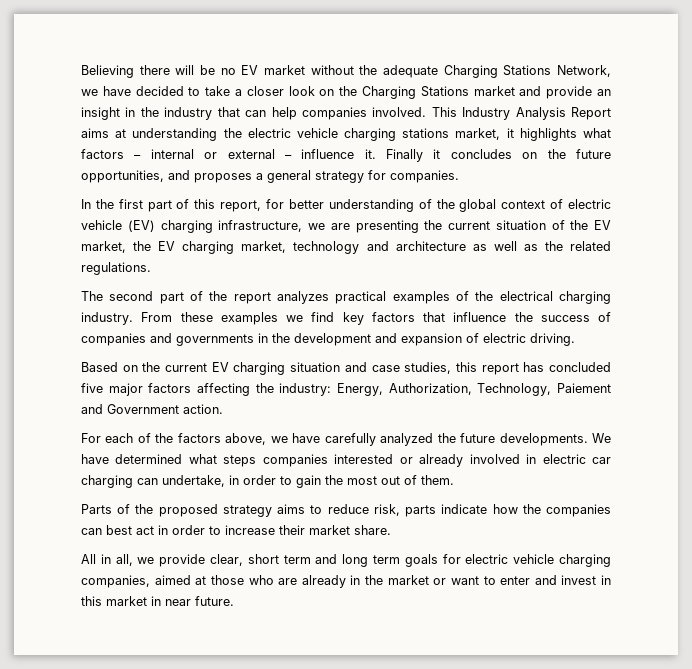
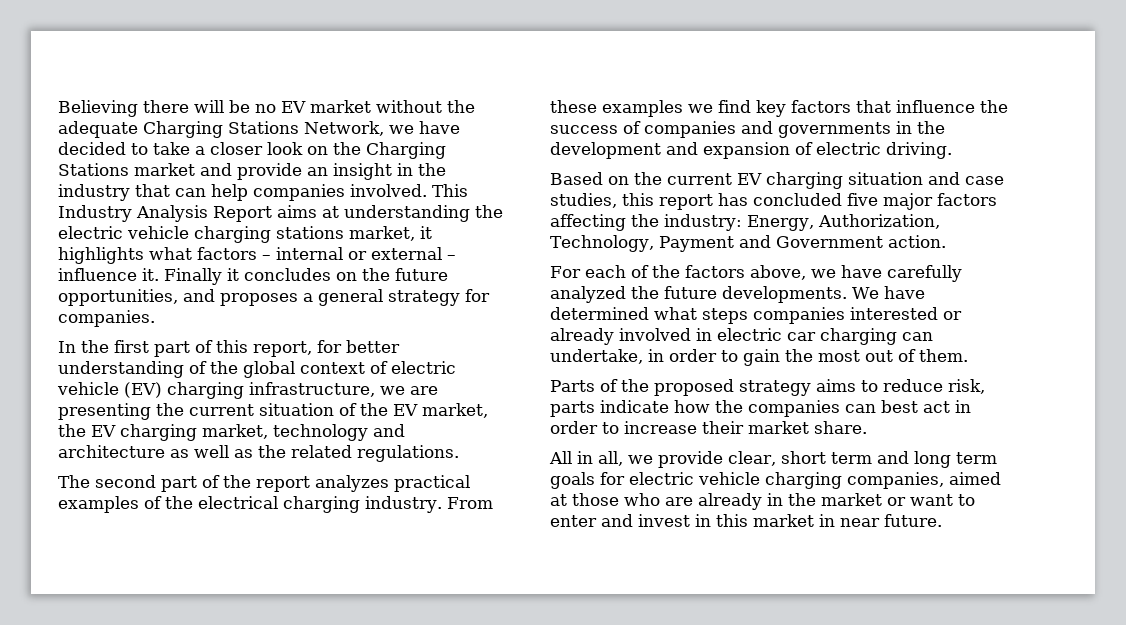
- Based on the current EV charging situation and case studies, this report has concluded five major factors affecting the industry: Energy, Authorization, Technology, Paiement and Government action.
+ Based on the current EV charging situation and case studies, this report has concluded five major factors affecting the industry: Energy, Authorization, Technology, Payment and Government action.

